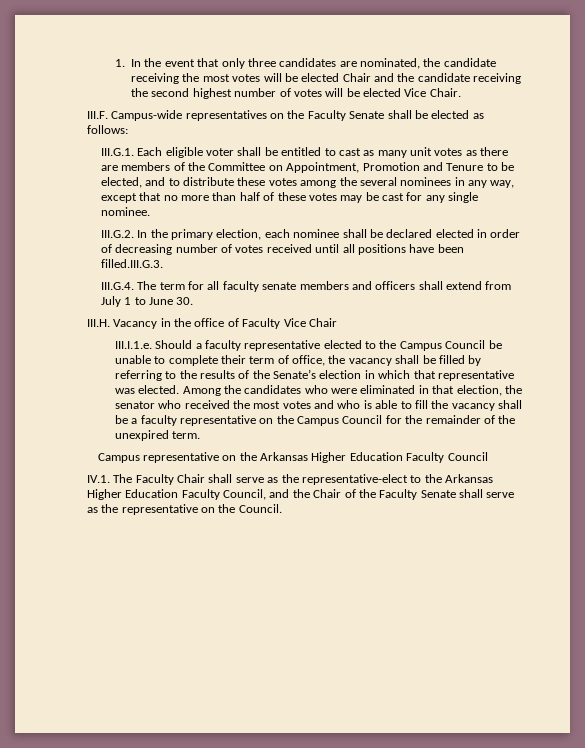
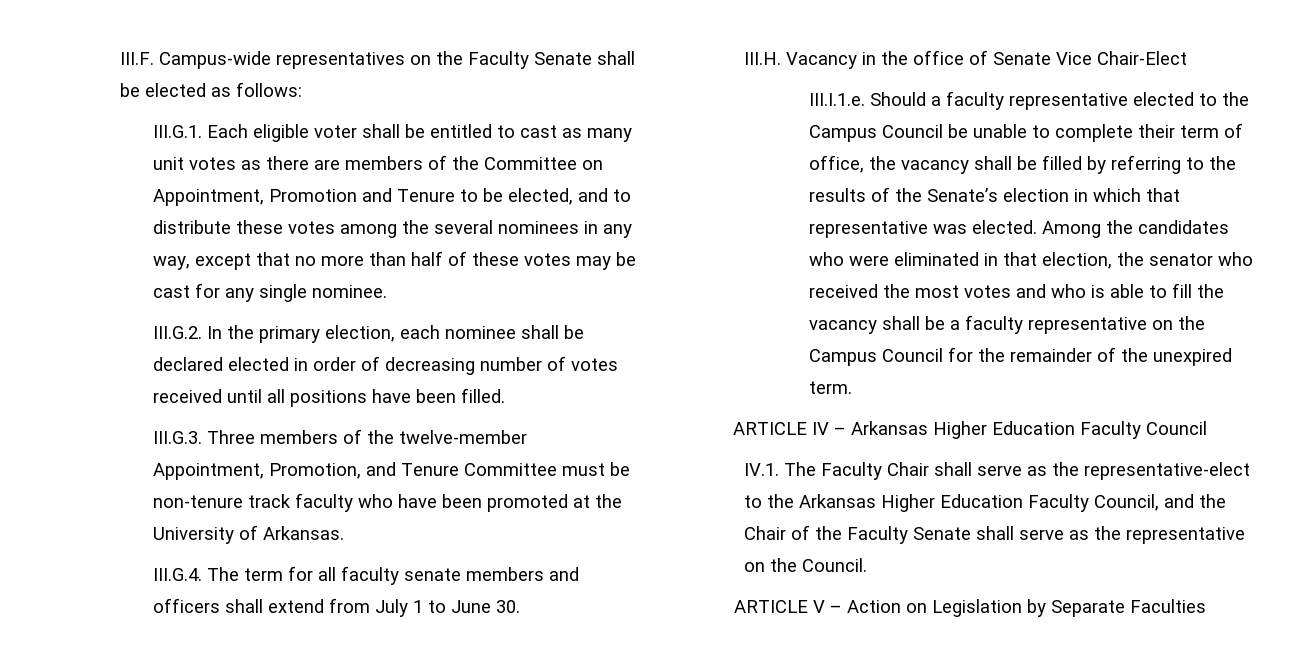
- 1. In the event that only three candidates are nominated, the candidate receiving the most votes will be elected Chair and the candidate receiving the second highest number of votes will be elected Vice Chair.
- III.G.2. In the primary election, each nominee shall be declared elected in order of decreasing number of votes received until all positions have been filled.III.G.3.
+ III.G.2. In the primary election, each nominee shall be declared elected in order of decreasing number of votes received until all positions have been filled.
+ III.G.3. Three members of the twelve-member Appointment, Promotion, and Tenure Committee must be non-tenure track faculty who have been promoted at the University of Arkansas.
- III.H. Vacancy in the office of Faculty Vice Chair
+ III.H. Vacancy in the office of Senate Vice Chair-Elect
- Campus representative on the Arkansas Higher Education Faculty Council
+ ARTICLE IV – Arkansas Higher Education Faculty Council
+ ARTICLE V – Action on Legislation by Separate Faculties

